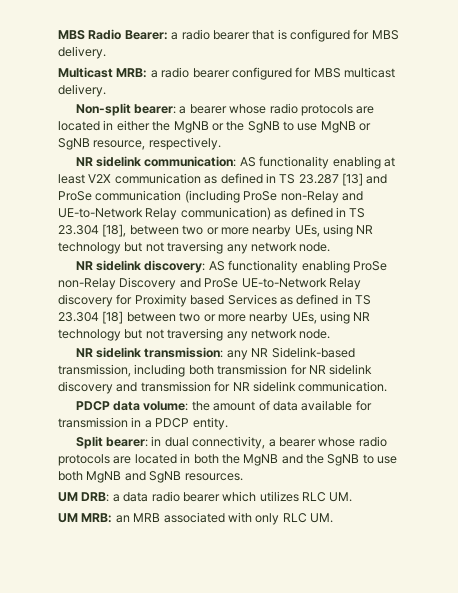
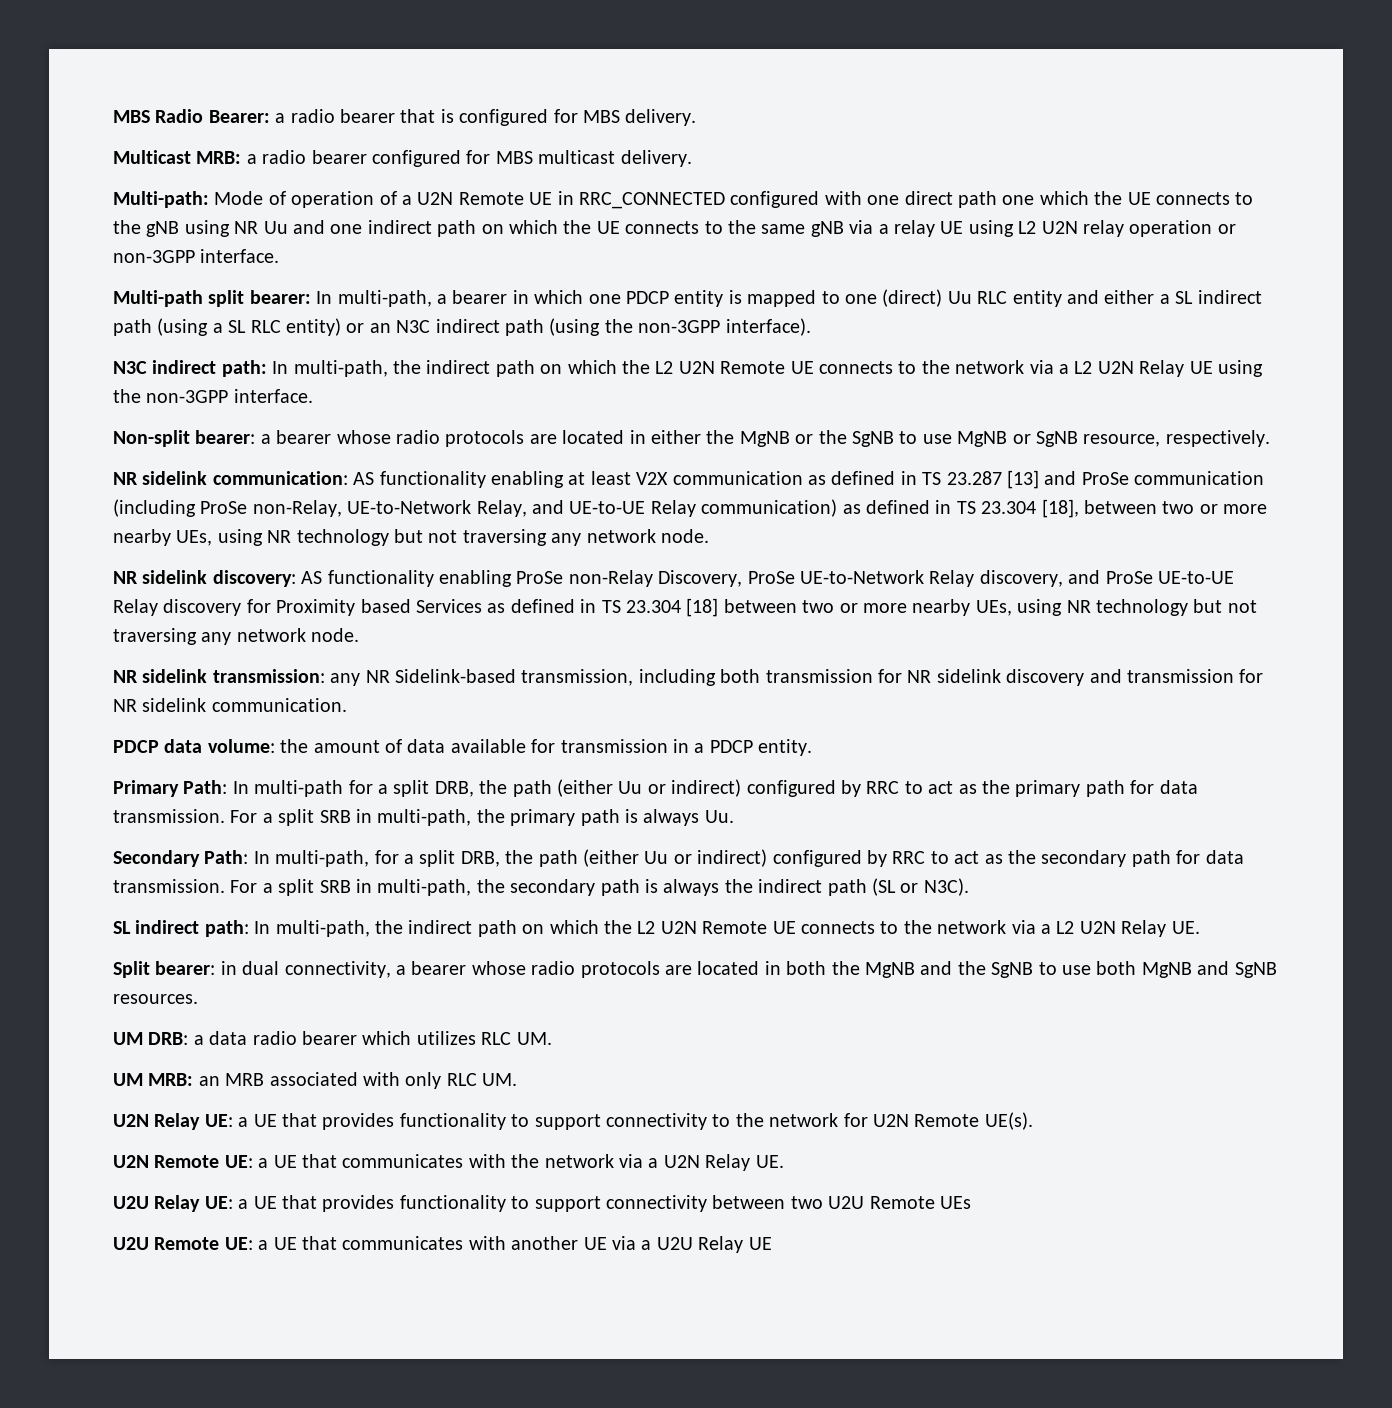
+ Multi-path: Mode of operation of a U2N Remote UE in RRC_CONNECTED configured with one direct path one which the UE connects to the gNB using NR Uu and one indirect path on which the UE connects to the same gNB via a relay UE using L2 U2N relay operation or non-3GPP interface.
+ Multi-path split bearer: In multi-path, a bearer in which one PDCP entity is mapped to one (direct) Uu RLC entity and either a SL indirect path (using a SL RLC entity) or an N3C indirect path (using the non-3GPP interface).
+ N3C indirect path: In multi-path, the indirect path on which the L2 U2N Remote UE connects to the network via a L2 U2N Relay UE using the non-3GPP interface.
- NR sidelink communication: AS functionality enabling at least V2X communication as defined in TS 23.287 [13] and ProSe communication (including ProSe non-Relay and UE-to-Network Relay communication) as defined in TS 23.304 [18], between two or more nearby UEs, using NR technology but not traversing any network node.
+ NR sidelink communication: AS functionality enabling at least V2X communication as defined in TS 23.287 [13] and ProSe communication (including ProSe non-Relay, UE-to-Network Relay, and UE-to-UE Relay communication) as defined in TS 23.304 [18], between two or more nearby UEs, using NR technology but not traversing any network node.
- NR sidelink discovery: AS functionality enabling ProSe non-Relay Discovery and ProSe UE-to-Network Relay discovery for Proximity based Services as defined in TS 23.304 [18] between two or more nearby UEs, using NR technology but not traversing any network node.
+ NR sidelink discovery: AS functionality enabling ProSe non-Relay Discovery, ProSe UE-to-Network Relay discovery, and ProSe UE-to-UE Relay discovery for Proximity based Services as defined in TS 23.304 [18] between two or more nearby UEs, using NR technology but not traversing any network node.
+ Primary Path: In multi-path for a split DRB, the path (either Uu or indirect) configured by RRC to act as the primary path for data transmission. For a split SRB in multi-path, the primary path is always Uu.
+ Secondary Path: In multi-path, for a split DRB, the path (either Uu or indirect) configured by RRC to act as the secondary path for data transmission. For a split SRB in multi-path, the secondary path is always the indirect path (SL or N3C).
+ SL indirect path: In multi-path, the indirect path on which the L2 U2N Remote UE connects to the network via a L2 U2N Relay UE.
+ U2N Relay UE: a UE that provides functionality to support connectivity to the network for U2N Remote UE(s).
+ U2N Remote UE: a UE that communicates with the network via a U2N Relay UE.
+ U2U Relay UE: a UE that provides functionality to support connectivity between two U2U Remote UEs
+ U2U Remote UE: a UE that communicates with another UE via a U2U Relay UE

